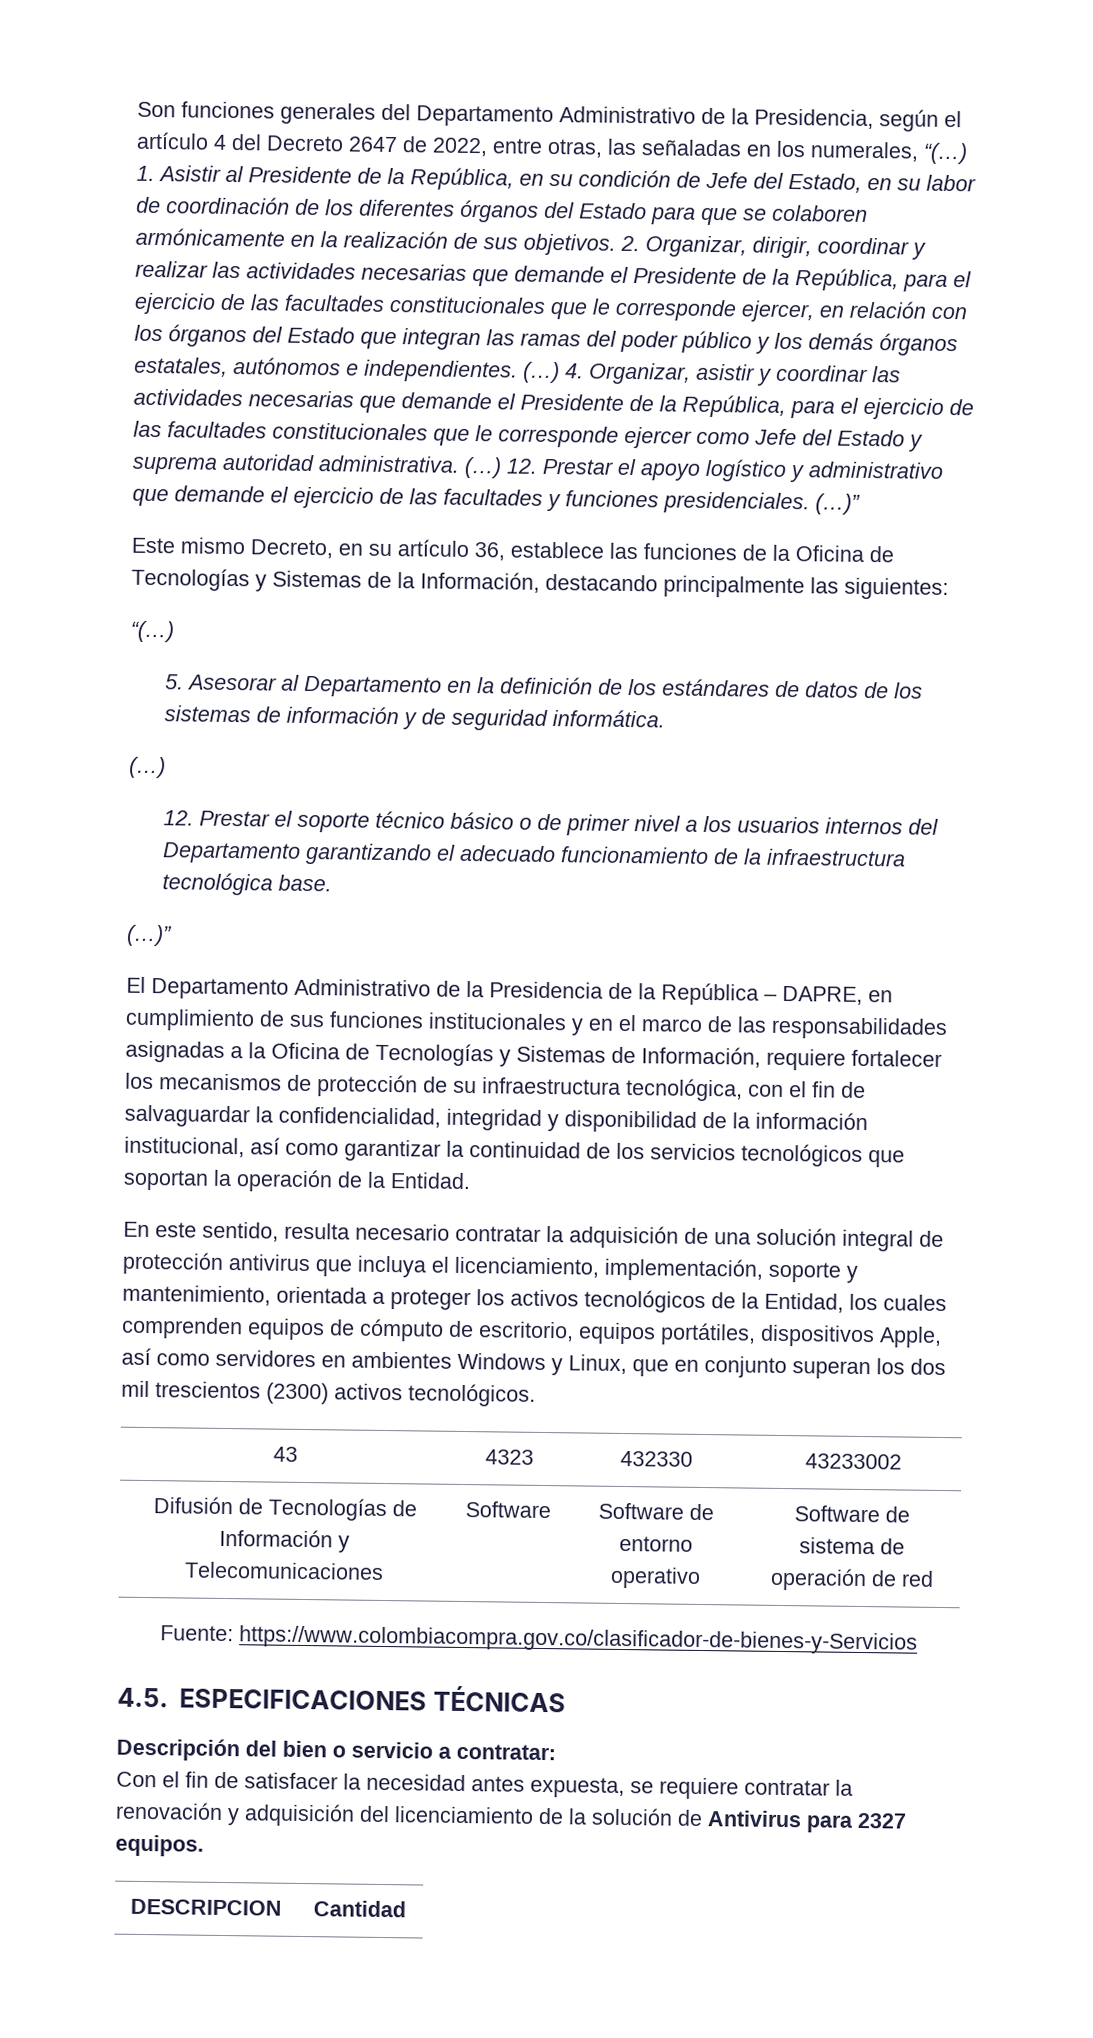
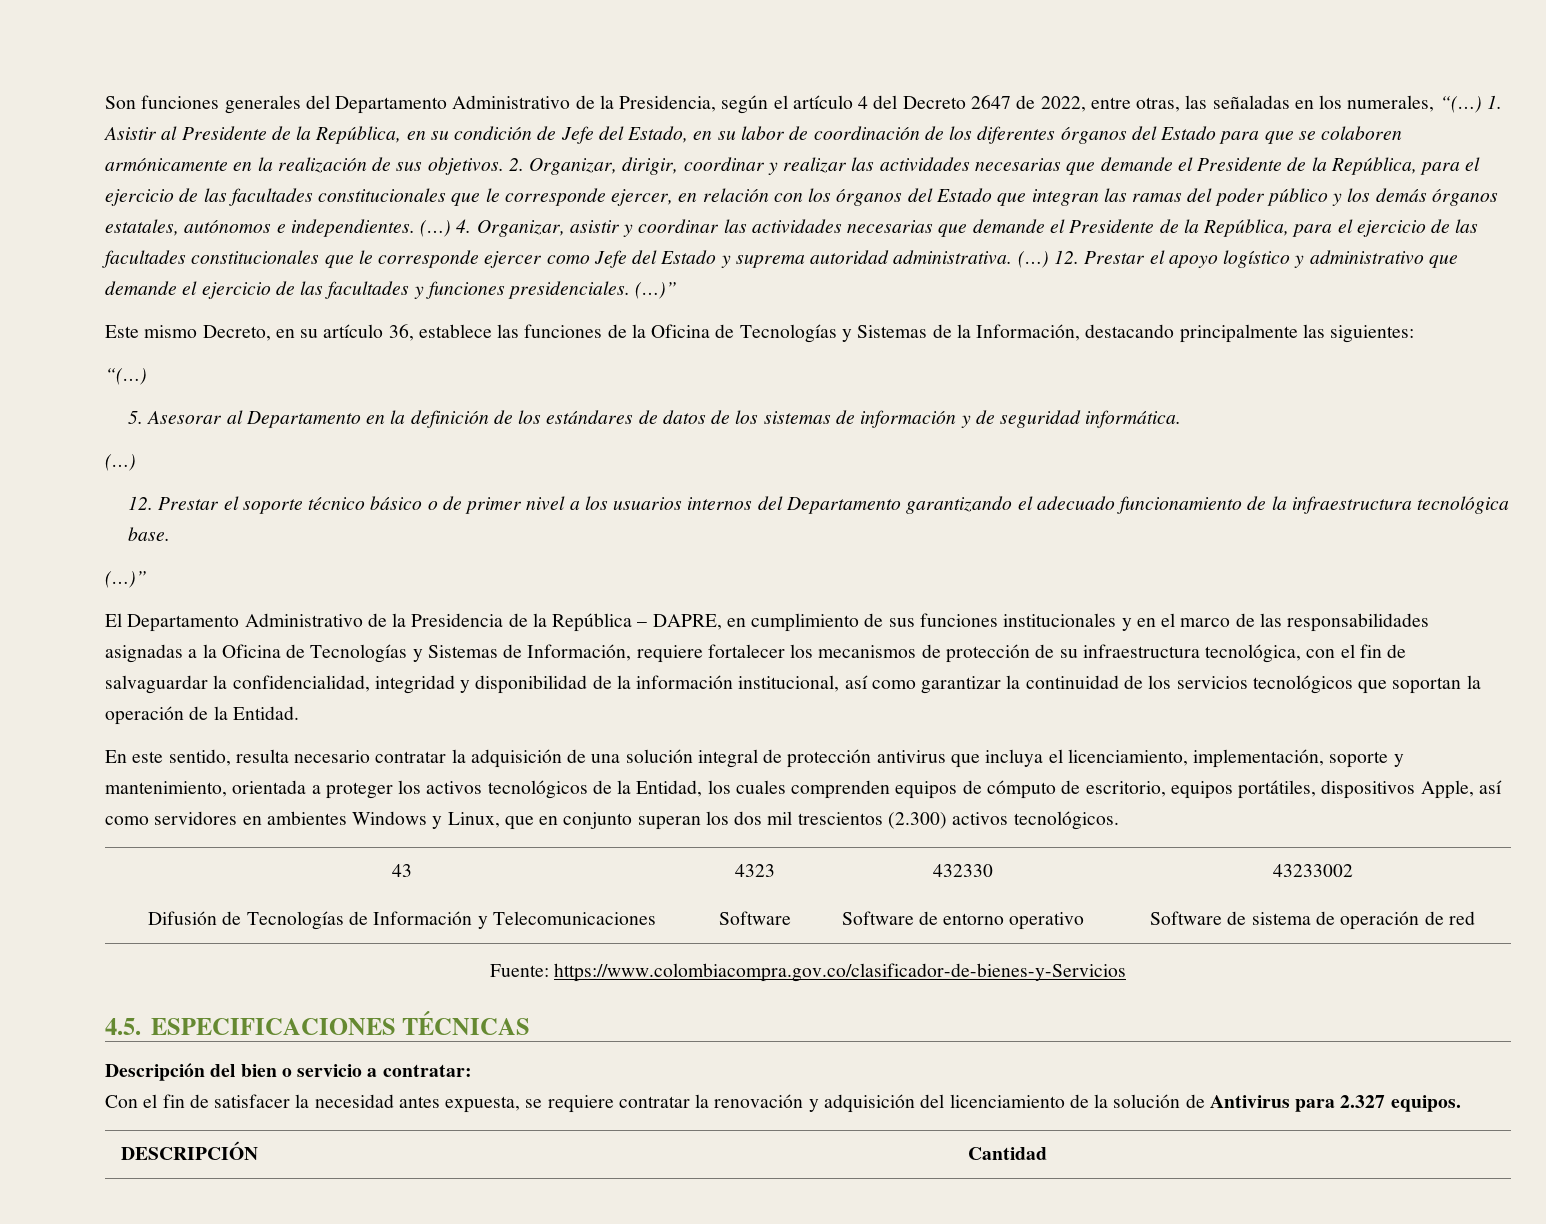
- En este sentido, resulta necesario contratar la adquisición de una solución integral de protección antivirus que incluya el licenciamiento, implementación, soporte y mantenimiento, orientada a proteger los activos tecnológicos de la Entidad, los cuales comprenden equipos de cómputo de escritorio, equipos portátiles, dispositivos Apple, así como servidores en ambientes Windows y Linux, que en conjunto superan los dos mil trescientos (2300) activos tecnológicos.
+ En este sentido, resulta necesario contratar la adquisición de una solución integral de protección antivirus que incluya el licenciamiento, implementación, soporte y mantenimiento, orientada a proteger los activos tecnológicos de la Entidad, los cuales comprenden equipos de cómputo de escritorio, equipos portátiles, dispositivos Apple, así como servidores en ambientes Windows y Linux, que en conjunto superan los dos mil trescientos (2.300) activos tecnológicos.
- Con el fin de satisfacer la necesidad antes expuesta, se requiere contratar la renovación y adquisición del licenciamiento de la solución de Antivirus para 2327 equipos.
+ Con el fin de satisfacer la necesidad antes expuesta, se requiere contratar la renovación y adquisición del licenciamiento de la solución de Antivirus para 2.327 equipos.
- DESCRIPCION | Cantidad
+ DESCRIPCIÓN | Cantidad

